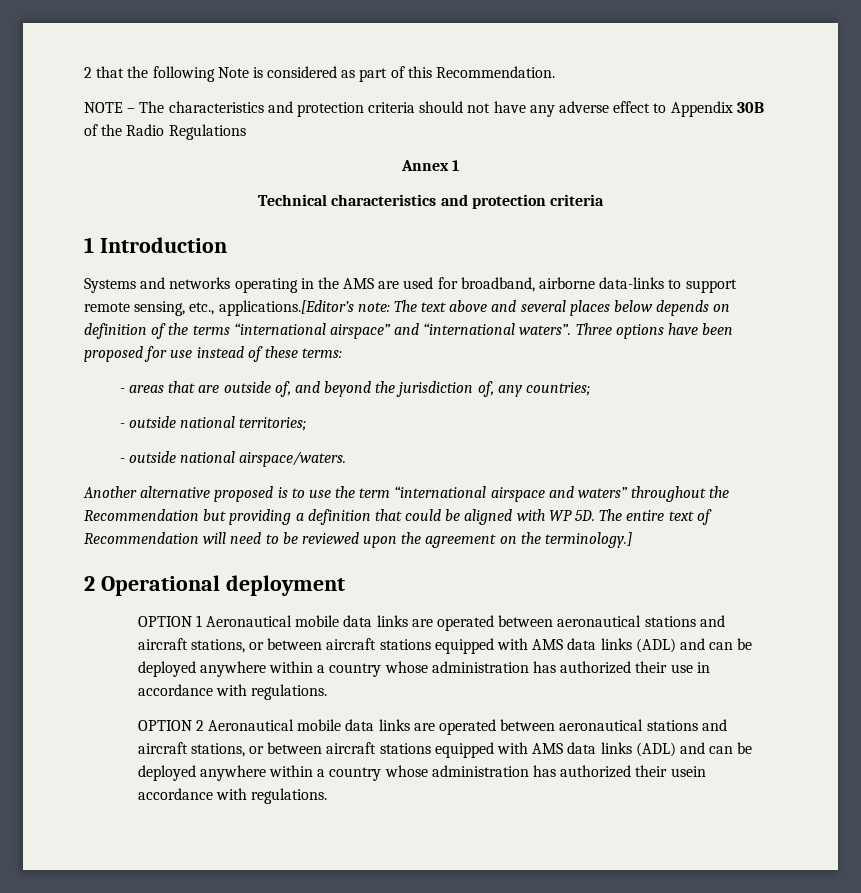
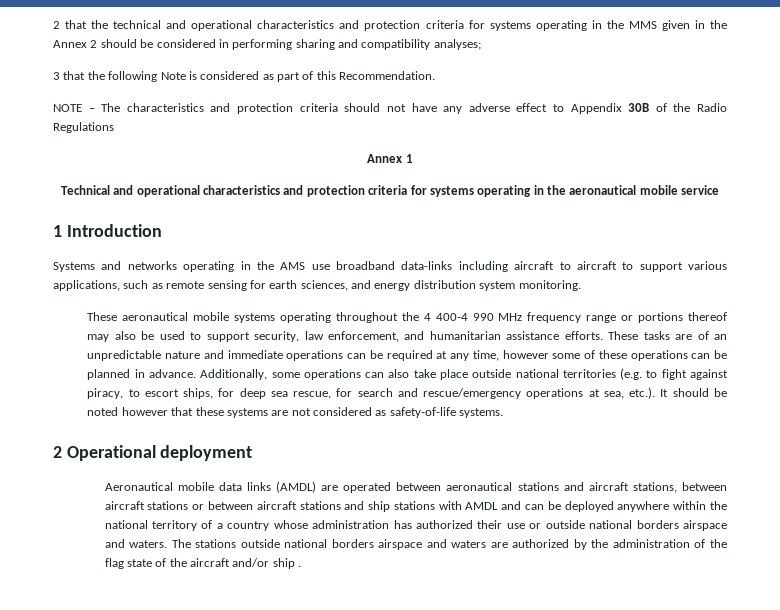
- 2 that the following Note is considered as part of this Recommendation.
+ 2 that the technical and operational characteristics and protection criteria for systems operating in the MMS given in the Annex 2 should be considered in performing sharing and compatibility analyses;
+ 3 that the following Note is considered as part of this Recommendation.
- Technical characteristics and protection criteria
+ Technical and operational characteristics and protection criteria for systems operating in the aeronautical mobile service
- Systems and networks operating in the AMS are used for broadband, airborne data-links to support remote sensing, etc., applications.[Editor’s note: The text above and several places below depends on definition of the terms “international airspace” and “international waters”. Three options have been proposed for use instead of these terms:
- - areas that are outside of, and beyond the jurisdiction of, any countries;
- - outside national territories;
- - outside national airspace/waters.
- Another alternative proposed is to use the term “international airspace and waters” throughout the Recommendation but providing a definition that could be aligned with WP 5D. The entire text of Recommendation will need to be reviewed upon the agreement on the terminology.]
+ Systems and networks operating in the AMS use broadband data-links including aircraft to aircraft to support various applications, such as remote sensing for earth sciences, and energy distribution system monitoring.
+ These aeronautical mobile systems operating throughout the 4 400-4 990 MHz frequency range or portions thereof may also be used to support security, law enforcement, and humanitarian assistance efforts. These tasks are of an unpredictable nature and immediate operations can be required at any time, however some of these operations can be planned in advance. Additionally, some operations can also take place outside national territories (e.g. to fight against piracy, to escort ships, for deep sea rescue, for search and rescue/emergency operations at sea, etc.). It should be noted however that these systems are not considered as safety-of-life systems.
- OPTION 1 Aeronautical mobile data links are operated between aeronautical stations and aircraft stations, or between aircraft stations equipped with AMS data links (ADL) and can be deployed anywhere within a country whose administration has authorized their use in accordance with regulations.
- OPTION 2 Aeronautical mobile data links are operated between aeronautical stations and aircraft stations, or between aircraft stations equipped with AMS data links (ADL) and can be deployed anywhere within a country whose administration has authorized their usein accordance with regulations.
+ Aeronautical mobile data links (AMDL) are operated between aeronautical stations and aircraft stations, between aircraft stations or between aircraft stations and ship stations with AMDL and can be deployed anywhere within the national territory of a country whose administration has authorized their use or outside national borders airspace and waters. The stations outside national borders airspace and waters are authorized by the administration of the flag state of the aircraft and/or ship .

